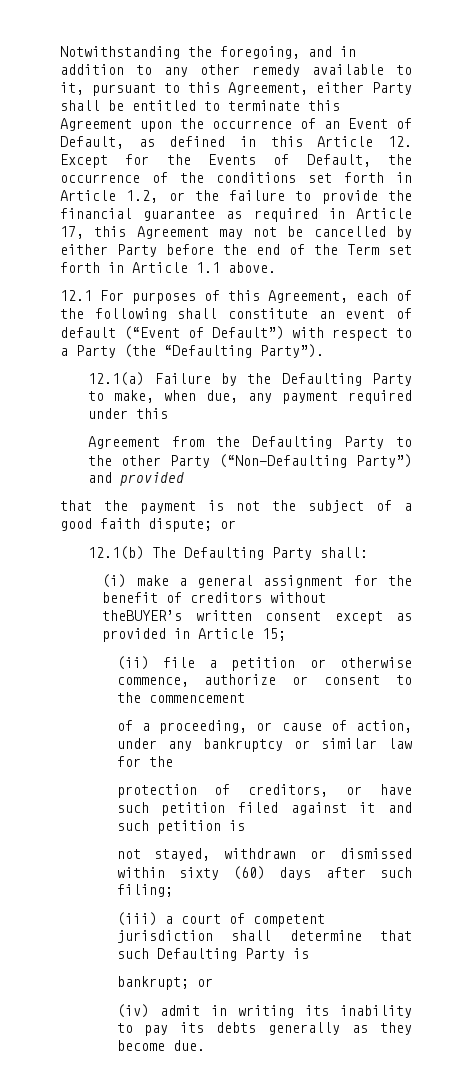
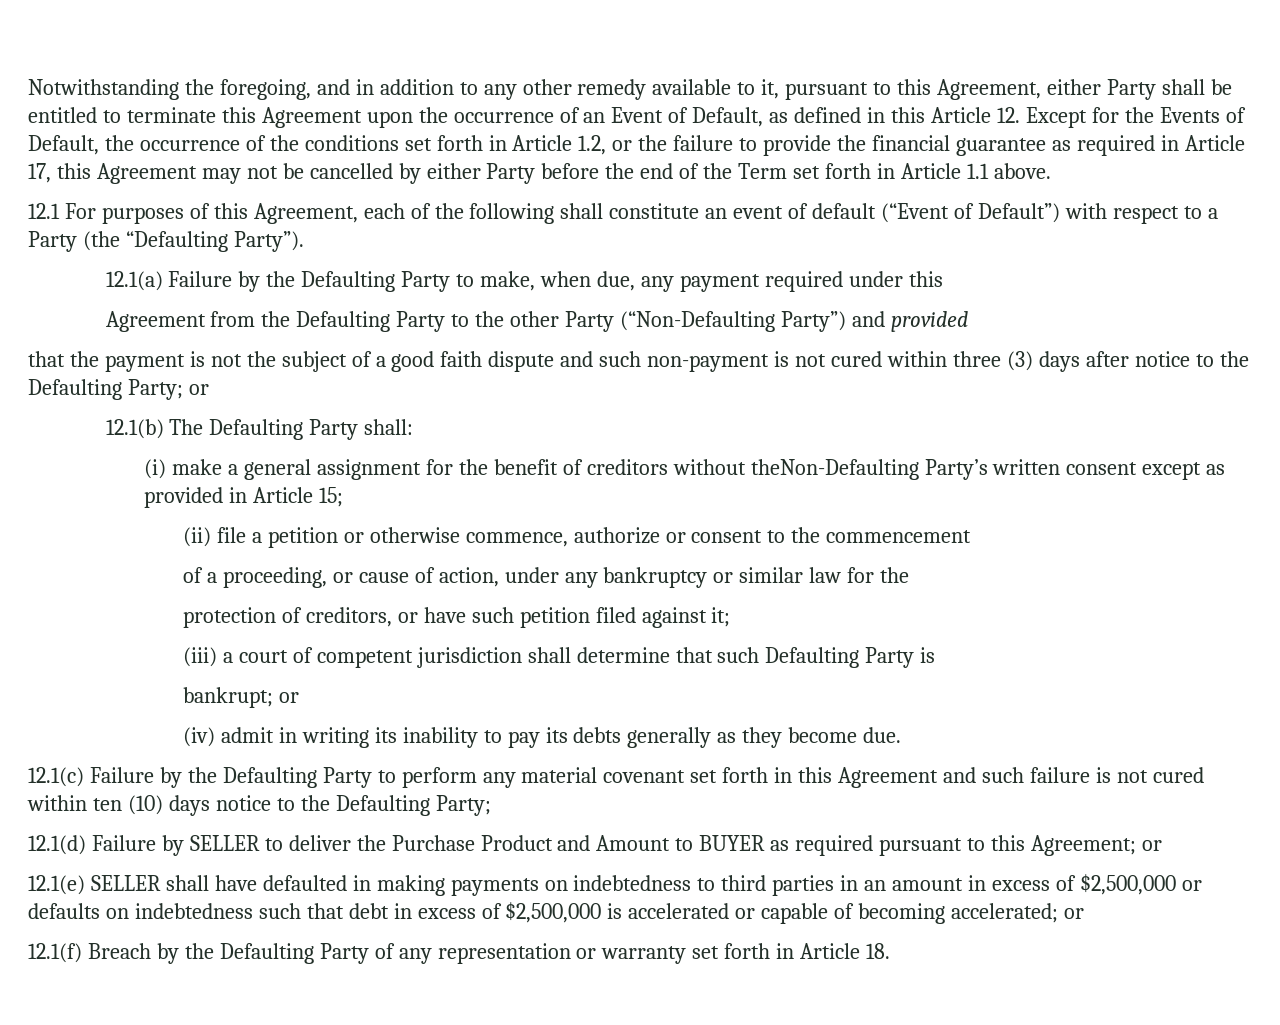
- that the payment is not the subject of a good faith dispute; or
+ that the payment is not the subject of a good faith dispute and such non-payment is not cured within three (3) days after notice to the Defaulting Party; or
- (i) make a general assignment for the benefit of creditors without theBUYER’s written consent except as provided in Article 15;
+ (i) make a general assignment for the benefit of creditors without theNon-Defaulting Party’s written consent except as provided in Article 15;
- protection of creditors, or have such petition filed against it and such petition is
- not stayed, withdrawn or dismissed within sixty (60) days after such filing;
+ protection of creditors, or have such petition filed against it;
+ 12.1(c) Failure by the Defaulting Party to perform any material covenant set forth in this Agreement and such failure is not cured within ten (10) days notice to the Defaulting Party;
+ 12.1(d) Failure by SELLER to deliver the Purchase Product and Amount to BUYER as required pursuant to this Agreement; or
+ 12.1(e) SELLER shall have defaulted in making payments on indebtedness to third parties in an amount in excess of $2,500,000 or defaults on indebtedness such that debt in excess of $2,500,000 is accelerated or capable of becoming accelerated; or
+ 12.1(f) Breach by the Defaulting Party of any representation or warranty set forth in Article 18.

